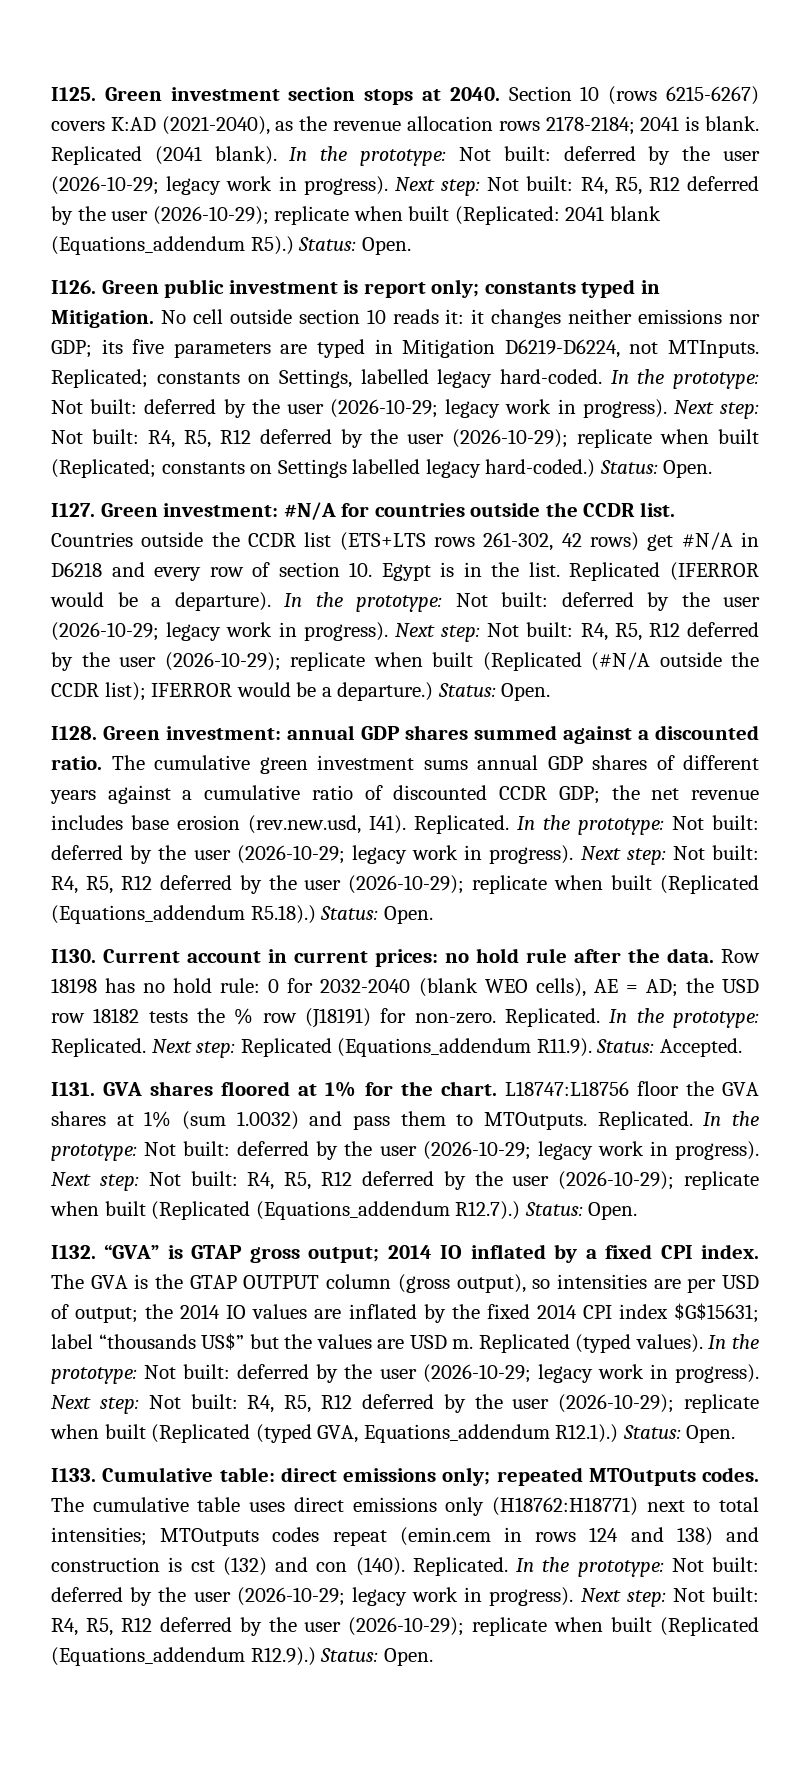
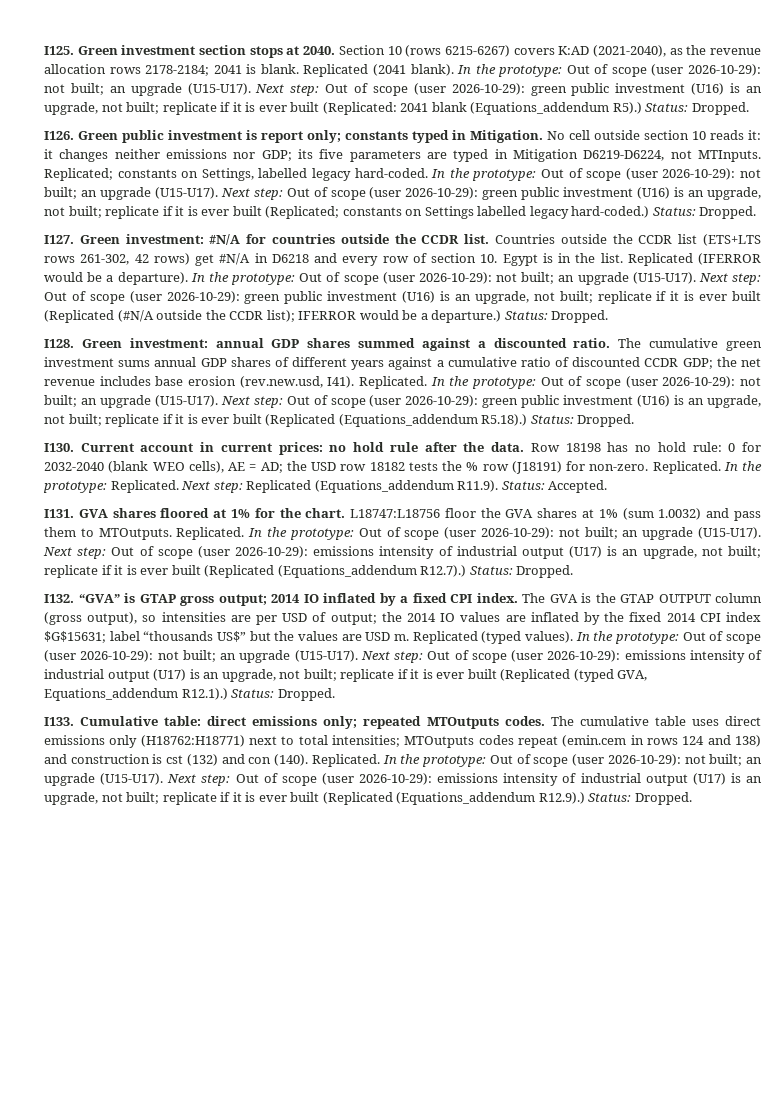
- In the prototype: Not built: deferred by the user (2026-10-29; legacy work in progress). Next step: Not built: R4, R5, R12 deferred by the user (2026-10-29); replicate when built (Replicated: 2041 blank (Equations_addendum R5).) Status: Open.
+ In the prototype: Out of scope (user 2026-10-29): not built; an upgrade (U15-U17). Next step: Out of scope (user 2026-10-29): green public investment (U16) is an upgrade, not built; replicate if it is ever built (Replicated: 2041 blank (Equations_addendum R5).) Status: Dropped.
- In the prototype: Not built: deferred by the user (2026-10-29; legacy work in progress). Next step: Not built: R4, R5, R12 deferred by the user (2026-10-29); replicate when built (Replicated; constants on Settings labelled legacy hard-coded.) Status: Open.
+ In the prototype: Out of scope (user 2026-10-29): not built; an upgrade (U15-U17). Next step: Out of scope (user 2026-10-29): green public investment (U16) is an upgrade, not built; replicate if it is ever built (Replicated; constants on Settings labelled legacy hard-coded.) Status: Dropped.
- In the prototype: Not built: deferred by the user (2026-10-29; legacy work in progress). Next step: Not built: R4, R5, R12 deferred by the user (2026-10-29); replicate when built (Replicated (#N/A outside the CCDR list); IFERROR would be a departure.) Status: Open.
+ In the prototype: Out of scope (user 2026-10-29): not built; an upgrade (U15-U17). Next step: Out of scope (user 2026-10-29): green public investment (U16) is an upgrade, not built; replicate if it is ever built (Replicated (#N/A outside the CCDR list); IFERROR would be a departure.) Status: Dropped.
- In the prototype: Not built: deferred by the user (2026-10-29; legacy work in progress). Next step: Not built: R4, R5, R12 deferred by the user (2026-10-29); replicate when built (Replicated (Equations_addendum R5.18).) Status: Open.
+ In the prototype: Out of scope (user 2026-10-29): not built; an upgrade (U15-U17). Next step: Out of scope (user 2026-10-29): green public investment (U16) is an upgrade, not built; replicate if it is ever built (Replicated (Equations_addendum R5.18).) Status: Dropped.
- In the prototype: Not built: deferred by the user (2026-10-29; legacy work in progress). Next step: Not built: R4, R5, R12 deferred by the user (2026-10-29); replicate when built (Replicated (Equations_addendum R12.7).) Status: Open.
+ In the prototype: Out of scope (user 2026-10-29): not built; an upgrade (U15-U17). Next step: Out of scope (user 2026-10-29): emissions intensity of industrial output (U17) is an upgrade, not built; replicate if it is ever built (Replicated (Equations_addendum R12.7).) Status: Dropped.
- In the prototype: Not built: deferred by the user (2026-10-29; legacy work in progress). Next step: Not built: R4, R5, R12 deferred by the user (2026-10-29); replicate when built (Replicated (typed GVA, Equations_addendum R12.1).) Status: Open.
+ In the prototype: Out of scope (user 2026-10-29): not built; an upgrade (U15-U17). Next step: Out of scope (user 2026-10-29): emissions intensity of industrial output (U17) is an upgrade, not built; replicate if it is ever built (Replicated (typed GVA, Equations_addendum R12.1).) Status: Dropped.
- In the prototype: Not built: deferred by the user (2026-10-29; legacy work in progress). Next step: Not built: R4, R5, R12 deferred by the user (2026-10-29); replicate when built (Replicated (Equations_addendum R12.9).) Status: Open.
+ In the prototype: Out of scope (user 2026-10-29): not built; an upgrade (U15-U17). Next step: Out of scope (user 2026-10-29): emissions intensity of industrial output (U17) is an upgrade, not built; replicate if it is ever built (Replicated (Equations_addendum R12.9).) Status: Dropped.

